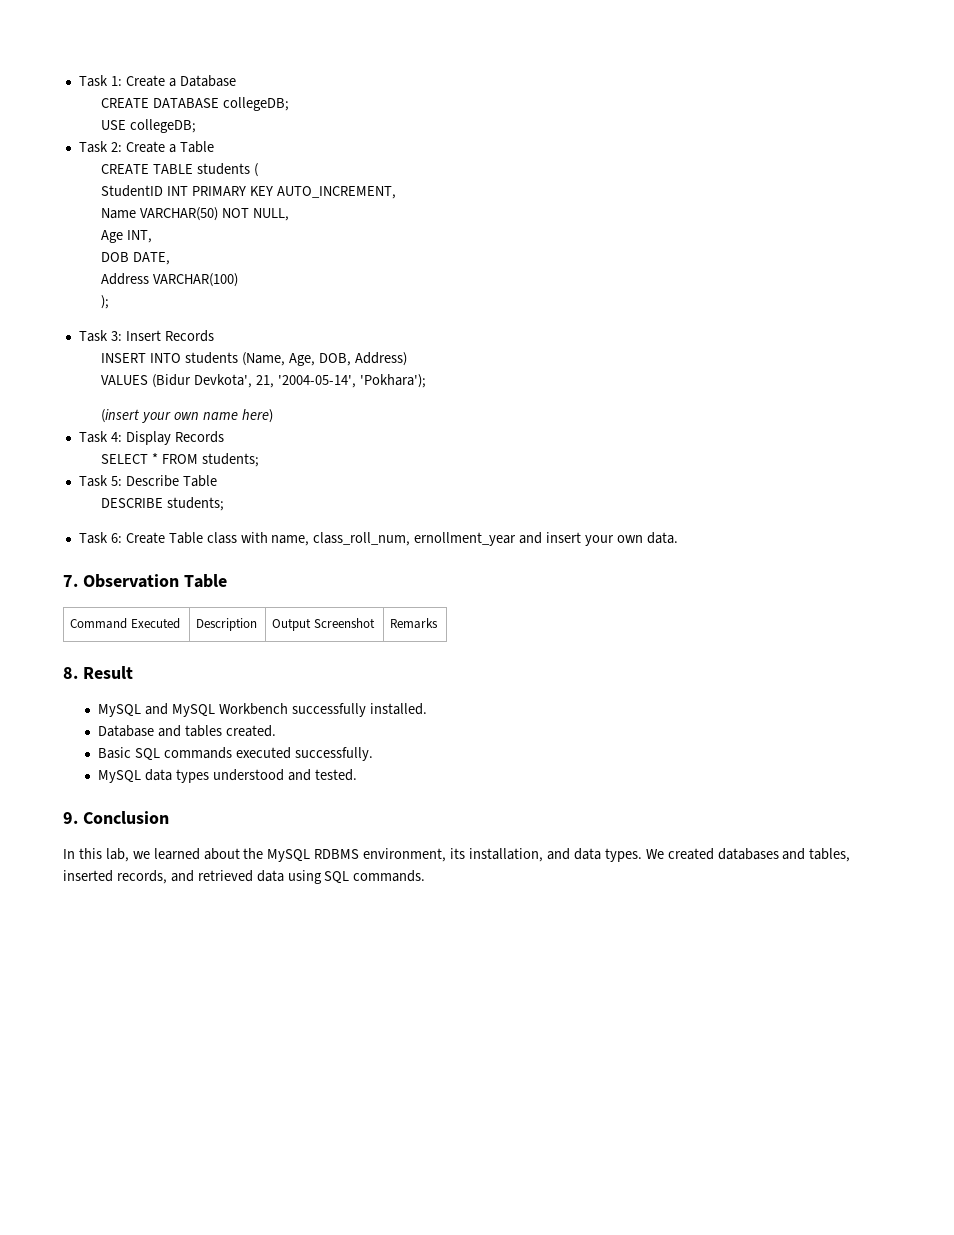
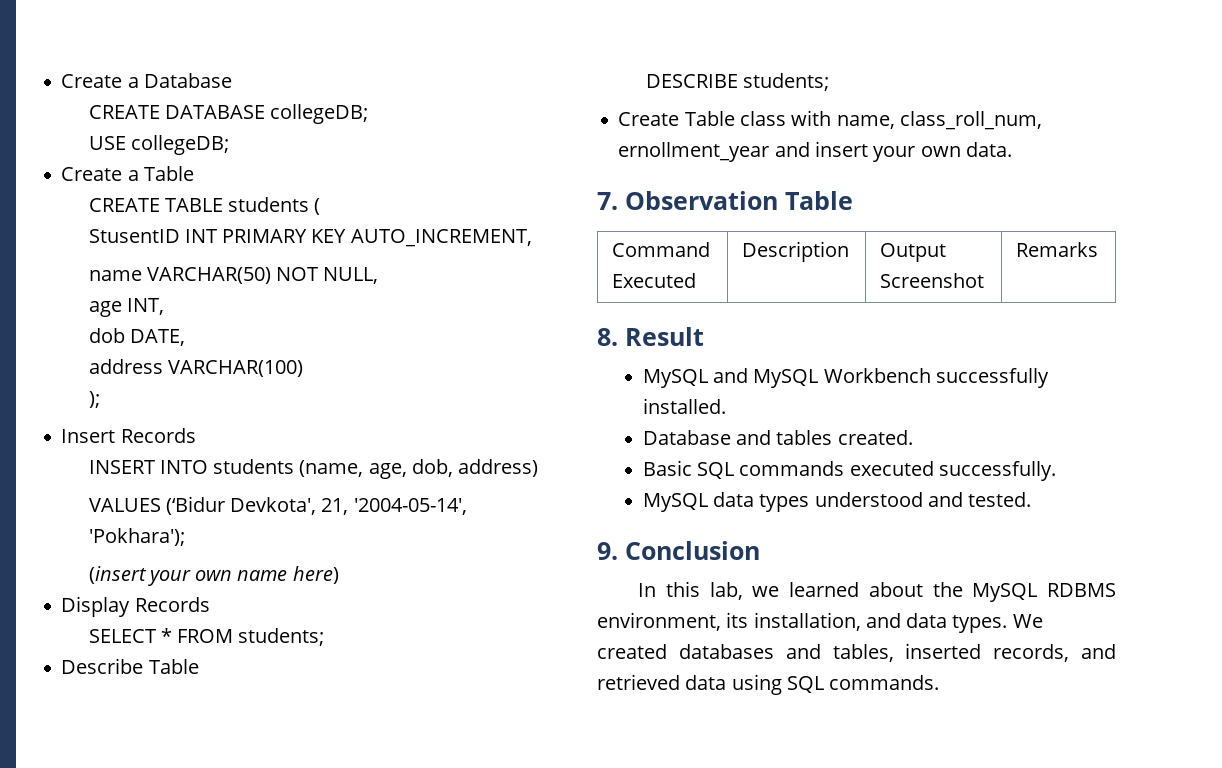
- Task 1: Create a Database
+ Create a Database
- Task 2: Create a Table
+ Create a Table
- StudentID INT PRIMARY KEY AUTO_INCREMENT,
+ StusentID INT PRIMARY KEY AUTO_INCREMENT,
- Name VARCHAR(50) NOT NULL,
+ name VARCHAR(50) NOT NULL,
- Age INT,
+ age INT,
- DOB DATE,
+ dob DATE,
- Address VARCHAR(100)
+ address VARCHAR(100)
- Task 3: Insert Records
+ Insert Records
- INSERT INTO students (Name, Age, DOB, Address)
+ INSERT INTO students (name, age, dob, address)
- VALUES (Bidur Devkota', 21, '2004-05-14', 'Pokhara');
+ VALUES (‘Bidur Devkota', 21, '2004-05-14', 'Pokhara');
- Task 4: Display Records
+ Display Records
- Task 5: Describe Table
+ Describe Table
- Task 6: Create Table class with name, class_roll_num, ernollment_year and insert your own data.
+ Create Table class with name, class_roll_num, ernollment_year and insert your own data.

